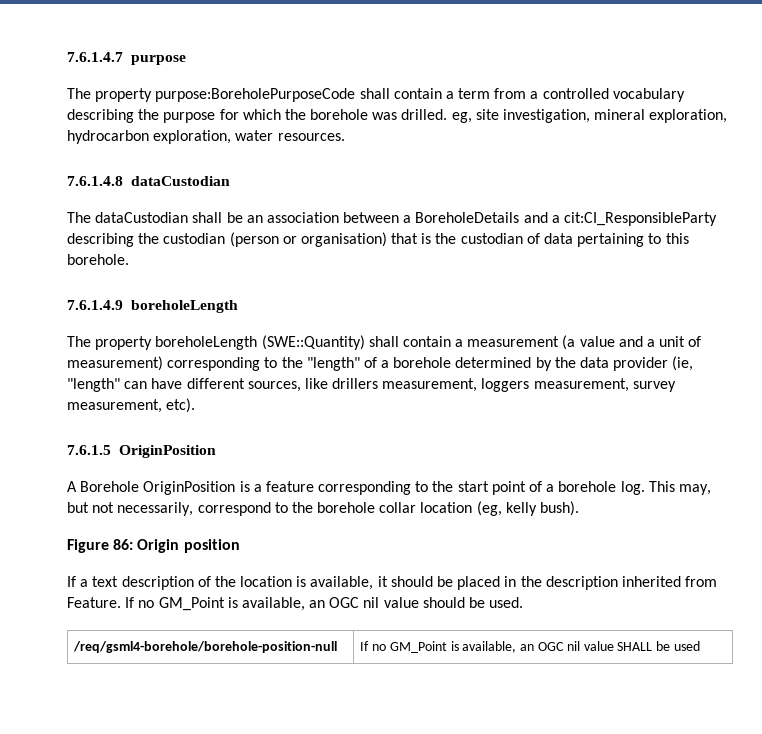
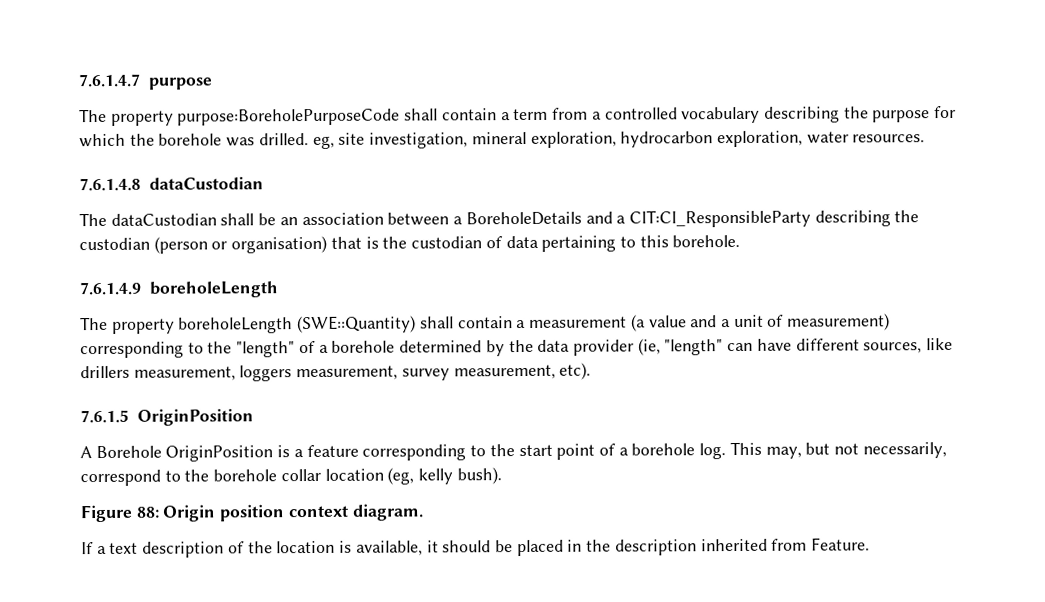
- The dataCustodian shall be an association between a BoreholeDetails and a cit:CI_ResponsibleParty describing the custodian (person or organisation) that is the custodian of data pertaining to this borehole.
+ The dataCustodian shall be an association between a BoreholeDetails and a CIT:CI_ResponsibleParty describing the custodian (person or organisation) that is the custodian of data pertaining to this borehole.
- Figure 86: Origin position
+ Figure 88: Origin position context diagram.
- If no GM_Point is available, an OGC nil value should be used.
- /req/gsml4-borehole/borehole-position-null | If no GM_Point is available, an OGC nil value SHALL be used

